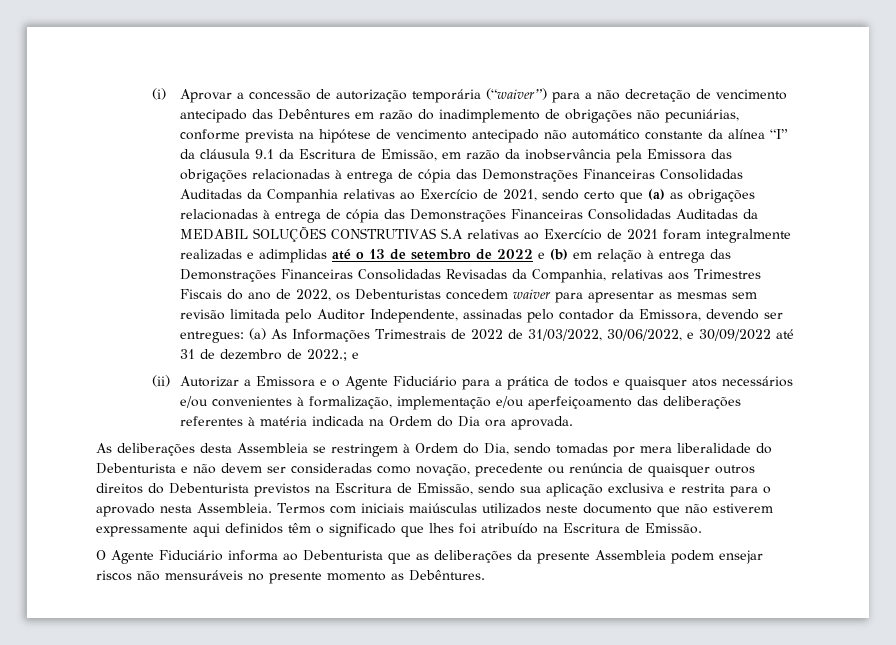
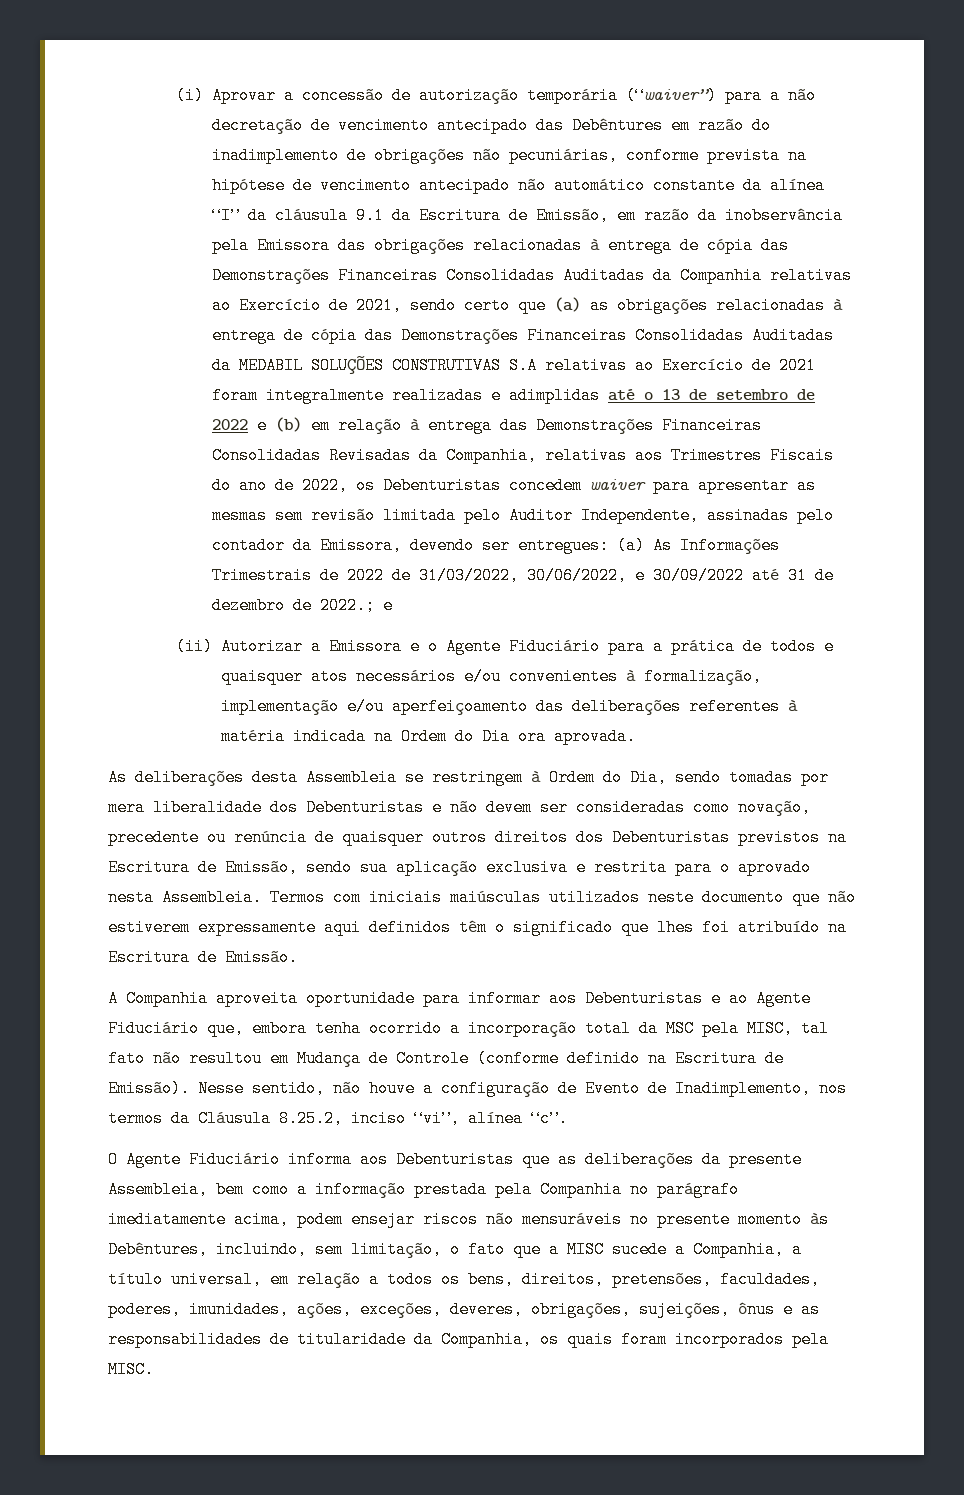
- As deliberações desta Assembleia se restringem à Ordem do Dia, sendo tomadas por mera liberalidade do Debenturista e não devem ser consideradas como novação, precedente ou renúncia de quaisquer outros direitos do Debenturista previstos na Escritura de Emissão, sendo sua aplicação exclusiva e restrita para o aprovado nesta Assembleia.
+ As deliberações desta Assembleia se restringem à Ordem do Dia, sendo tomadas por mera liberalidade dos Debenturistas e não devem ser consideradas como novação, precedente ou renúncia de quaisquer outros direitos dos Debenturistas previstos na Escritura de Emissão, sendo sua aplicação exclusiva e restrita para o aprovado nesta Assembleia.
+ A Companhia aproveita oportunidade para informar aos Debenturistas e ao Agente Fiduciário que, embora tenha ocorrido a incorporação total da MSC pela MISC, tal fato não resultou em Mudança de Controle (conforme definido na Escritura de Emissão). Nesse sentido, não houve a configuração de Evento de Inadimplemento, nos termos da Cláusula 8.25.2, inciso “vi”, alínea “c”.
- O Agente Fiduciário informa ao Debenturista que as deliberações da presente Assembleia podem ensejar riscos não mensuráveis no presente momento as Debêntures.
+ O Agente Fiduciário informa aos Debenturistas que as deliberações da presente Assembleia, bem como a informação prestada pela Companhia no parágrafo imediatamente acima, podem ensejar riscos não mensuráveis no presente momento às Debêntures, incluindo, sem limitação, o fato que a MISC sucede a Companhia, a título universal, em relação a todos os bens, direitos, pretensões, faculdades, poderes, imunidades, ações, exceções, deveres, obrigações, sujeições, ônus e as responsabilidades de titularidade da Companhia, os quais foram incorporados pela MISC.

